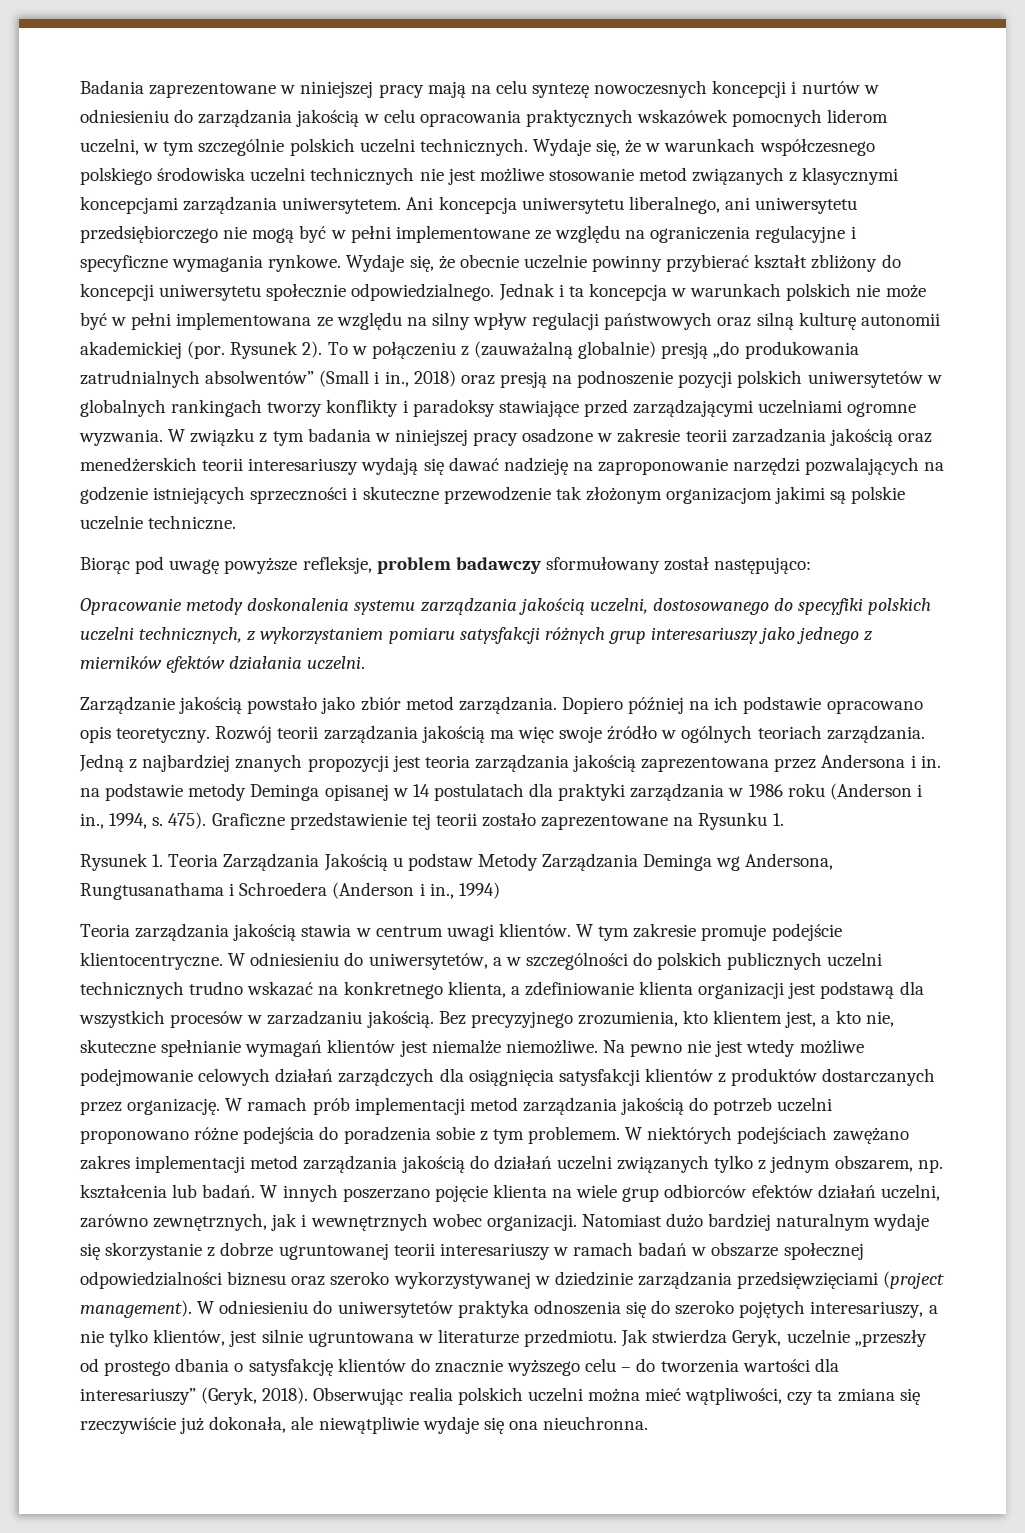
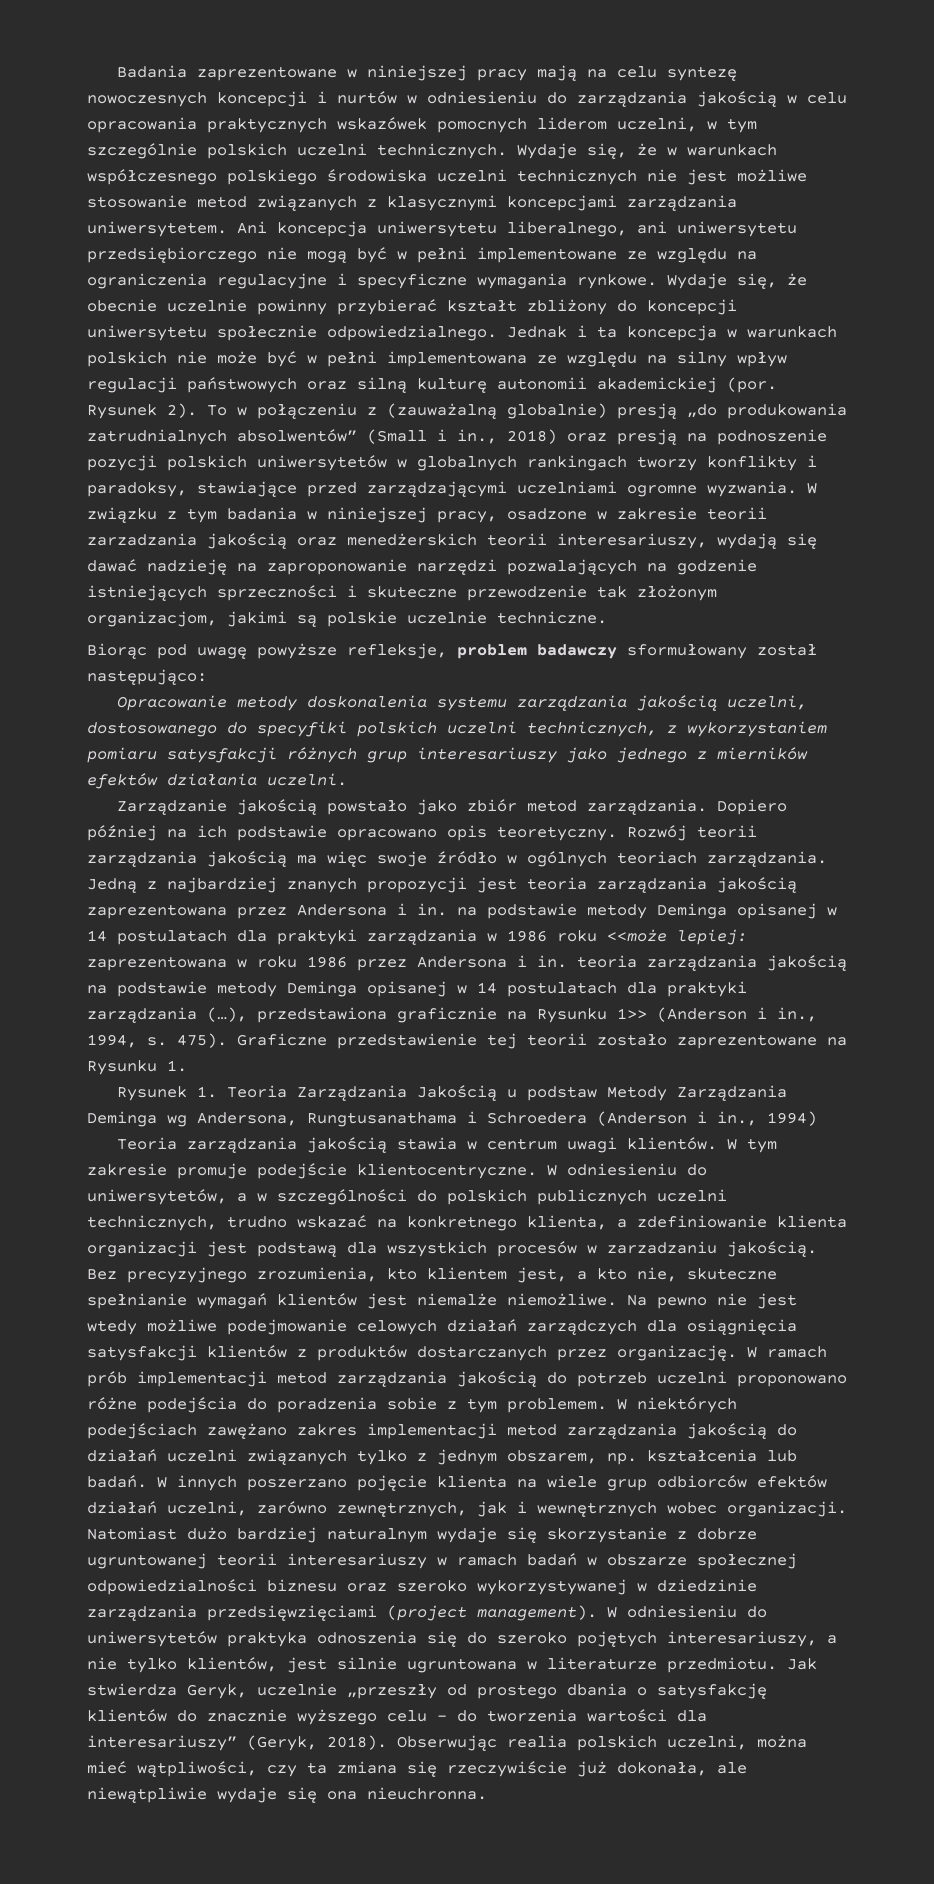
- To w połączeniu z (zauważalną globalnie) presją „do produkowania zatrudnialnych absolwentów” (Small i in., 2018) oraz presją na podnoszenie pozycji polskich uniwersytetów w globalnych rankingach tworzy konflikty i paradoksy stawiające przed zarządzającymi uczelniami ogromne wyzwania.
+ To w połączeniu z (zauważalną globalnie) presją „do produkowania zatrudnialnych absolwentów” (Small i in., 2018) oraz presją na podnoszenie pozycji polskich uniwersytetów w globalnych rankingach tworzy konflikty i paradoksy, stawiające przed zarządzającymi uczelniami ogromne wyzwania.
- W związku z tym badania w niniejszej pracy osadzone w zakresie teorii zarzadzania jakością oraz menedżerskich teorii interesariuszy wydają się dawać nadzieję na zaproponowanie narzędzi pozwalających na godzenie istniejących sprzeczności i skuteczne przewodzenie tak złożonym organizacjom jakimi są polskie uczelnie techniczne.
+ W związku z tym badania w niniejszej pracy, osadzone w zakresie teorii zarzadzania jakością oraz menedżerskich teorii interesariuszy, wydają się dawać nadzieję na zaproponowanie narzędzi pozwalających na godzenie istniejących sprzeczności i skuteczne przewodzenie tak złożonym organizacjom, jakimi są polskie uczelnie techniczne.
- Jedną z najbardziej znanych propozycji jest teoria zarządzania jakością zaprezentowana przez Andersona i in. na podstawie metody Deminga opisanej w 14 postulatach dla praktyki zarządzania w 1986 roku (Anderson i in., 1994, s.
+ Jedną z najbardziej znanych propozycji jest teoria zarządzania jakością zaprezentowana przez Andersona i in. na podstawie metody Deminga opisanej w 14 postulatach dla praktyki zarządzania w 1986 roku <<może lepiej: zaprezentowana w roku 1986 przez Andersona i in. teoria zarządzania jakością na podstawie metody Deminga opisanej w 14 postulatach dla praktyki zarządzania (…), przedstawiona graficznie na Rysunku 1>> (Anderson i in., 1994, s.
- W odniesieniu do uniwersytetów, a w szczególności do polskich publicznych uczelni technicznych trudno wskazać na konkretnego klienta, a zdefiniowanie klienta organizacji jest podstawą dla wszystkich procesów w zarzadzaniu jakością.
+ W odniesieniu do uniwersytetów, a w szczególności do polskich publicznych uczelni technicznych, trudno wskazać na konkretnego klienta, a zdefiniowanie klienta organizacji jest podstawą dla wszystkich procesów w zarzadzaniu jakością.
- Obserwując realia polskich uczelni można mieć wątpliwości, czy ta zmiana się rzeczywiście już dokonała, ale niewątpliwie wydaje się ona nieuchronna.
+ Obserwując realia polskich uczelni, można mieć wątpliwości, czy ta zmiana się rzeczywiście już dokonała, ale niewątpliwie wydaje się ona nieuchronna.

